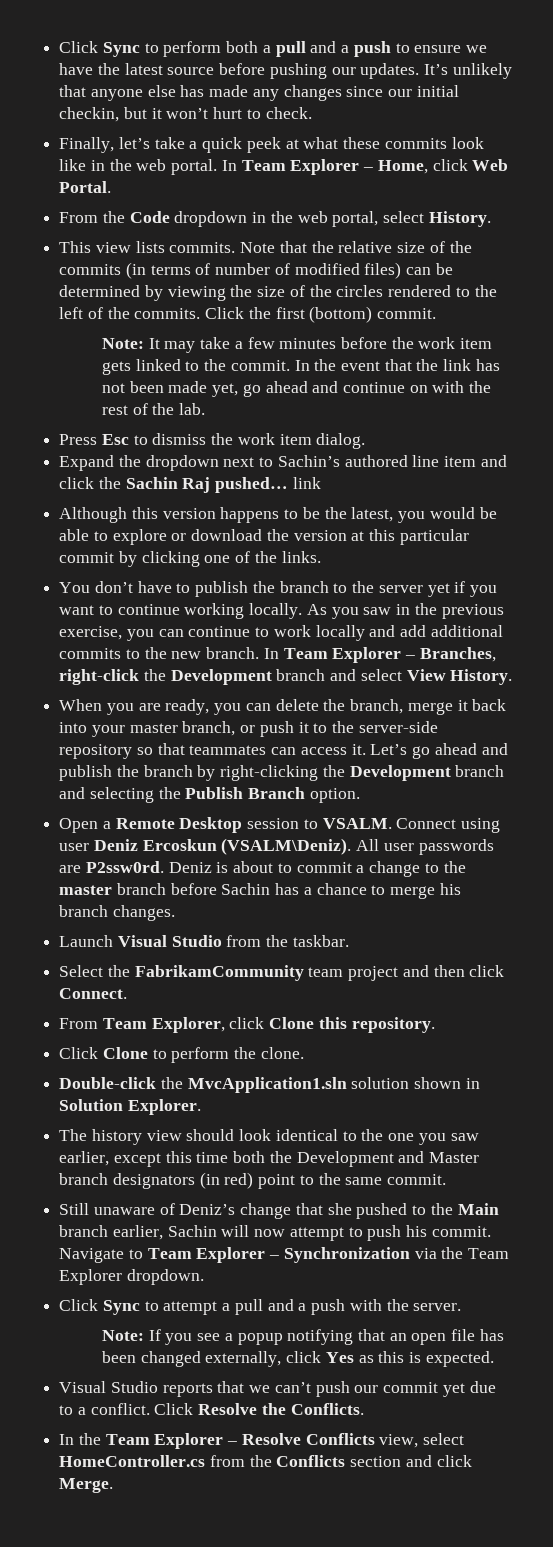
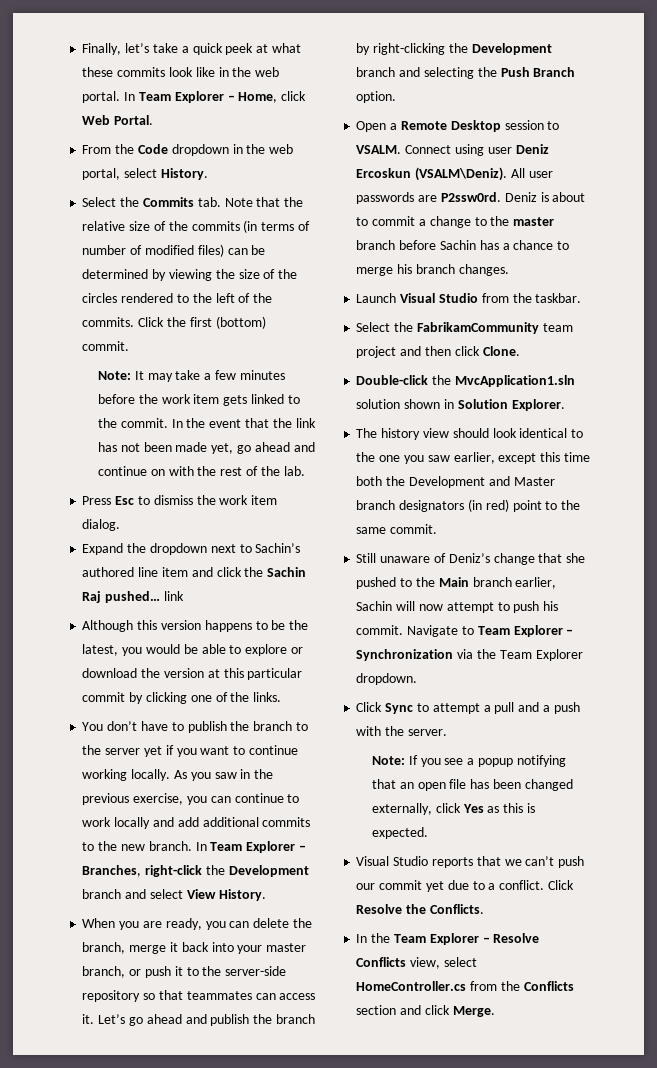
- Click Sync to perform both a pull and a push to ensure we have the latest source before pushing our updates. It’s unlikely that anyone else has made any changes since our initial checkin, but it won’t hurt to check.
- This view lists commits. Note that the relative size of the commits (in terms of number of modified files) can be determined by viewing the size of the circles rendered to the left of the commits.
+ Select the Commits tab. Note that the relative size of the commits (in terms of number of modified files) can be determined by viewing the size of the circles rendered to the left of the commits.
- Let’s go ahead and publish the branch by right-clicking the Development branch and selecting the Publish Branch option.
+ Let’s go ahead and publish the branch by right-clicking the Development branch and selecting the Push Branch option.
- Select the FabrikamCommunity team project and then click Connect.
- From Team Explorer, click Clone this repository.
- Click Clone to perform the clone.
+ Select the FabrikamCommunity team project and then click Clone.

